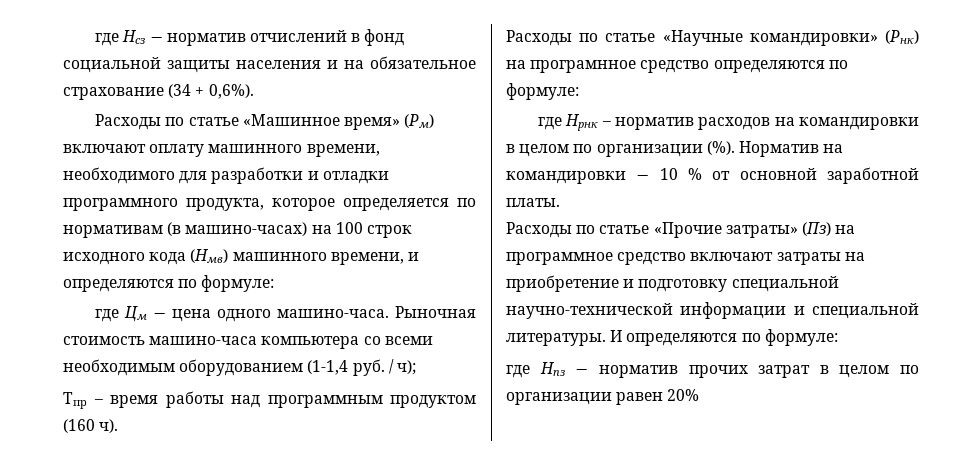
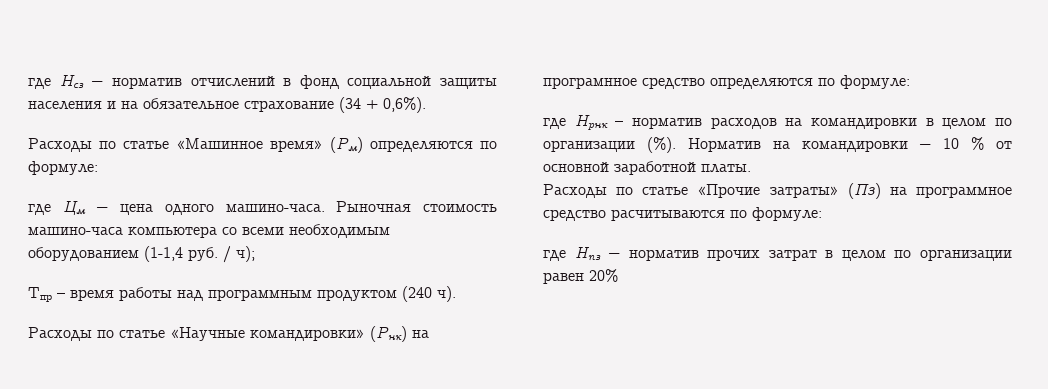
- Расходы по статье «Машинное время» (Рм) включают оплату машинного времени, необходимого для разработки и отладки программного продукта, которое определяется по нормативам (в машино-часах) на 100 строк исходного кода (Hмв) машинного времени, и определяются по формуле:
+ Расходы по статье «Машинное время» (Рм) определяются по формуле:
- Тпр – время работы над программным продуктом (160 ч).
+ Тпр – время работы над программным продуктом (240 ч).
- Расходы по статье «Прочие затраты» (Пз) на программное средство включают затраты на приобретение и подготовку специальной научно-технической информации и специальной литературы. И определяются по формуле:
+ Расходы по статье «Прочие затраты» (Пз) на программное средство расчитываются по формуле:

